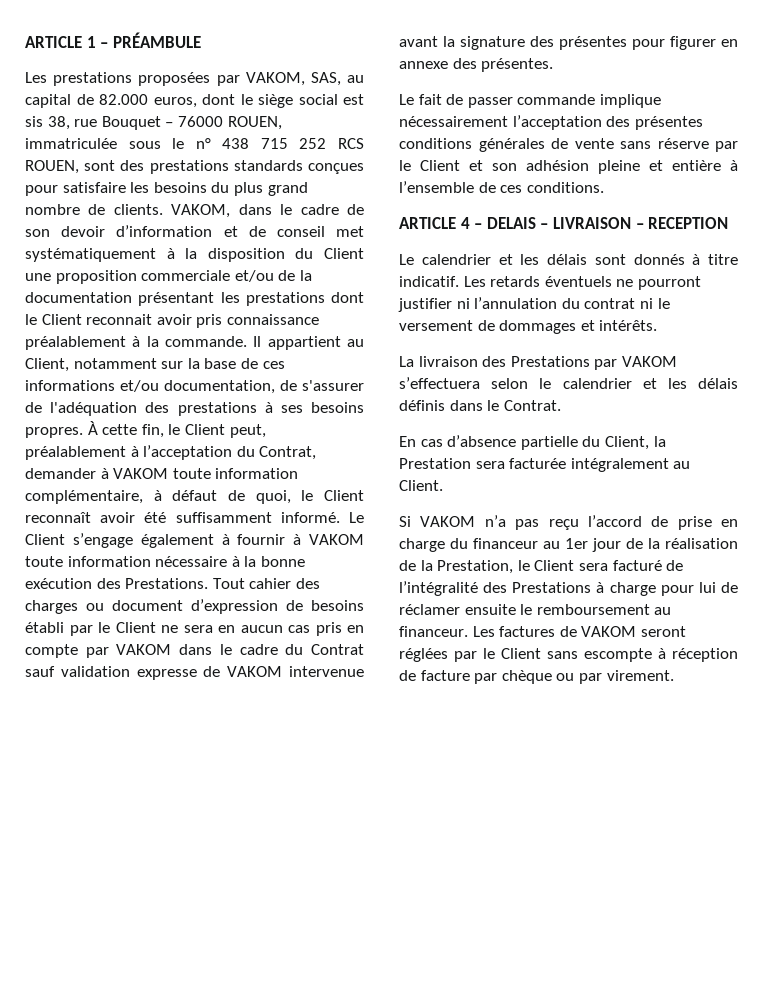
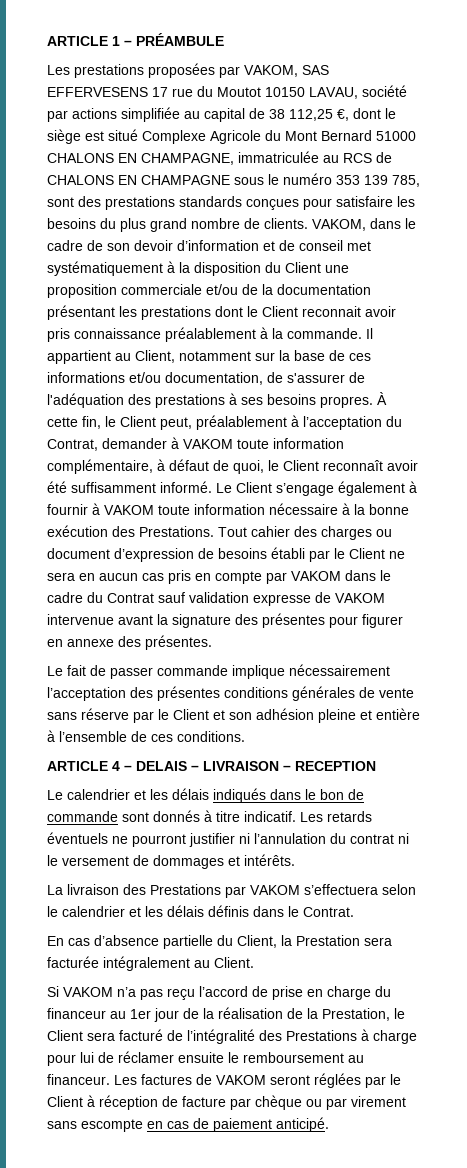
- Les prestations proposées par VAKOM, SAS, au capital de 82.000 euros, dont le siège social est sis 38, rue Bouquet – 76000 ROUEN, immatriculée sous le n° 438 715 252 RCS ROUEN, sont des prestations standards conçues pour satisfaire les besoins du plus grand nombre de clients.
+ Les prestations proposées par VAKOM, SAS EFFERVESENS 17 rue du Moutot 10150 LAVAU, société par actions simplifiée au capital de 38 112,25 €, dont le siège est situé Complexe Agricole du Mont Bernard 51000 CHALONS EN CHAMPAGNE, immatriculée au RCS de CHALONS EN CHAMPAGNE sous le numéro 353 139 785, sont des prestations standards conçues pour satisfaire les besoins du plus grand nombre de clients.
- Le calendrier et les délais sont donnés à titre indicatif.
+ Le calendrier et les délais indiqués dans le bon de commande sont donnés à titre indicatif.
- Les factures de VAKOM seront réglées par le Client sans escompte à réception de facture par chèque ou par virement.
+ Les factures de VAKOM seront réglées par le Client à réception de facture par chèque ou par virement sans escompte en cas de paiement anticipé.

